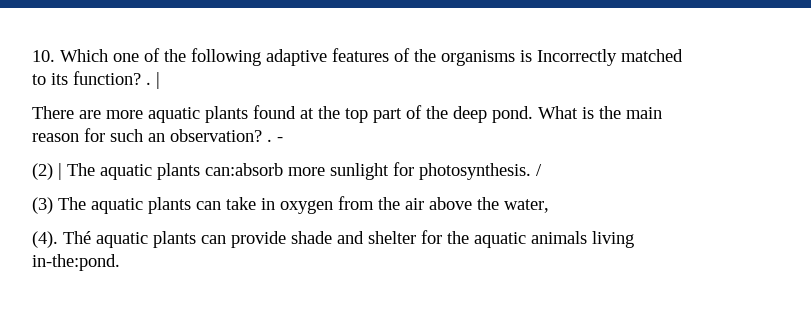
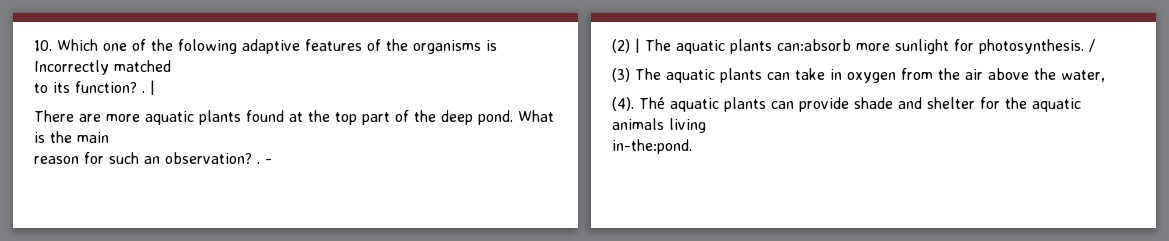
- 10. Which one of the following adaptive features of the organisms is Incorrectly matched
+ 10. Which one of the folowing adaptive features of the organisms is Incorrectly matched

